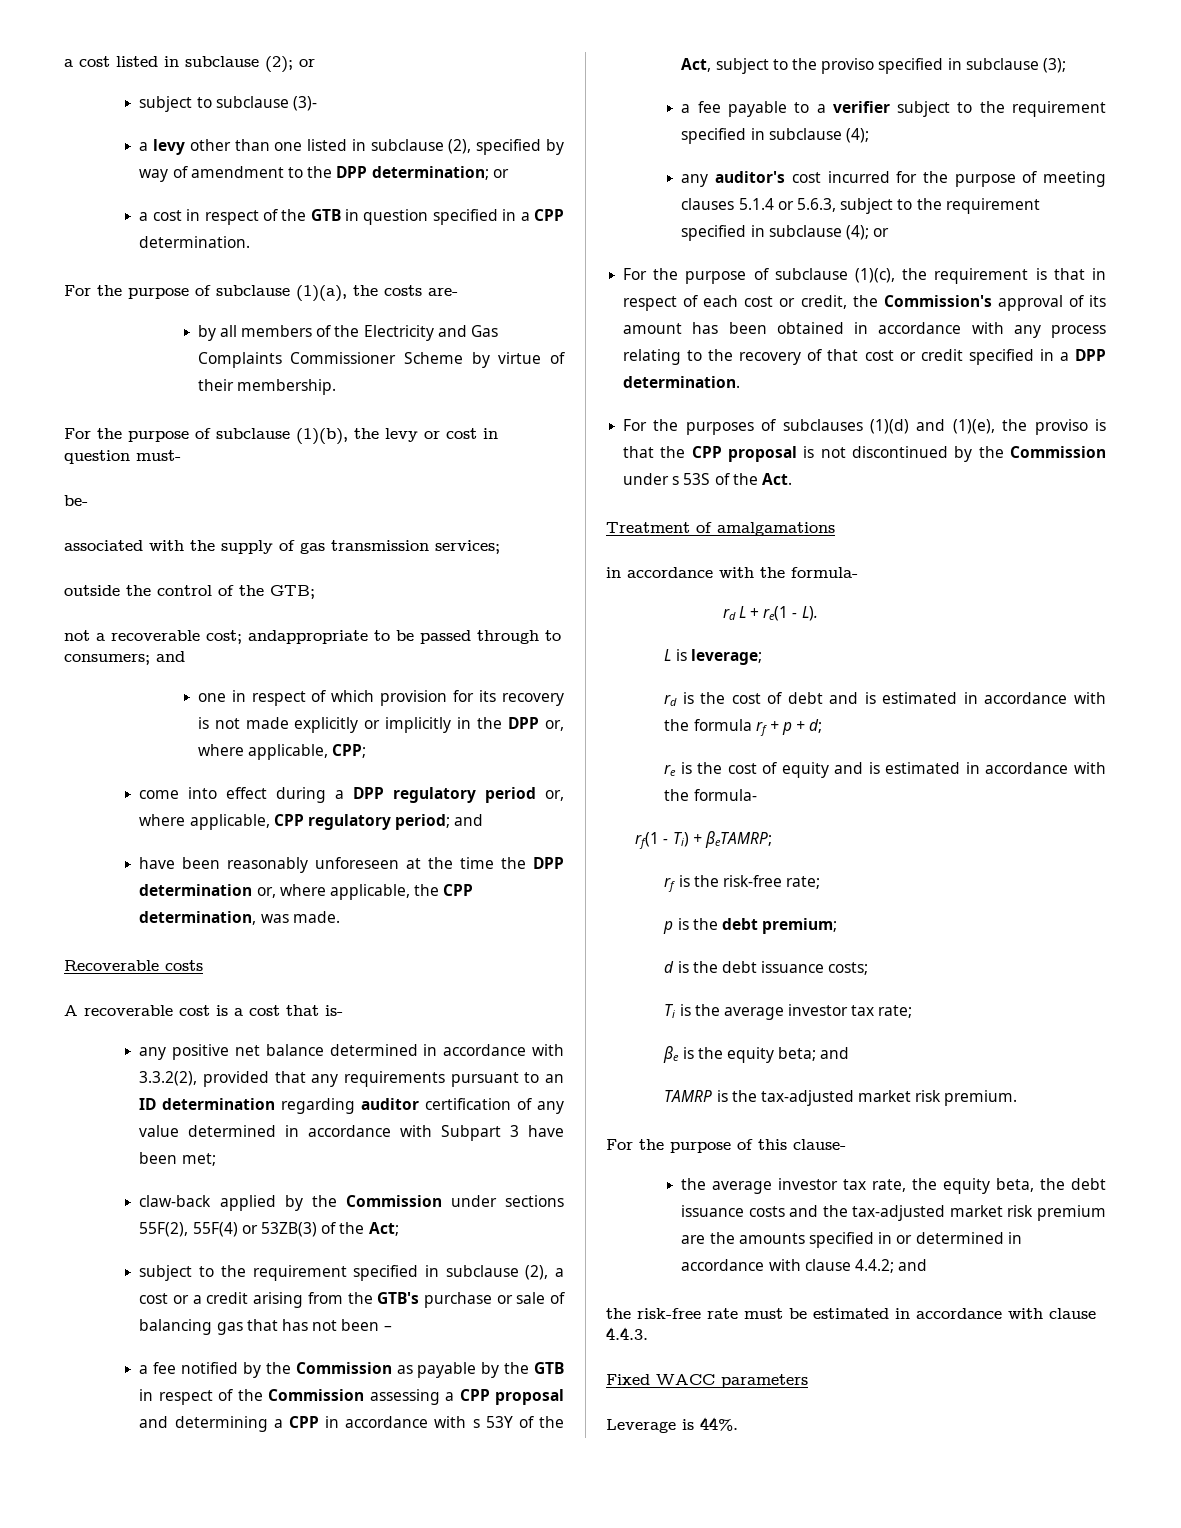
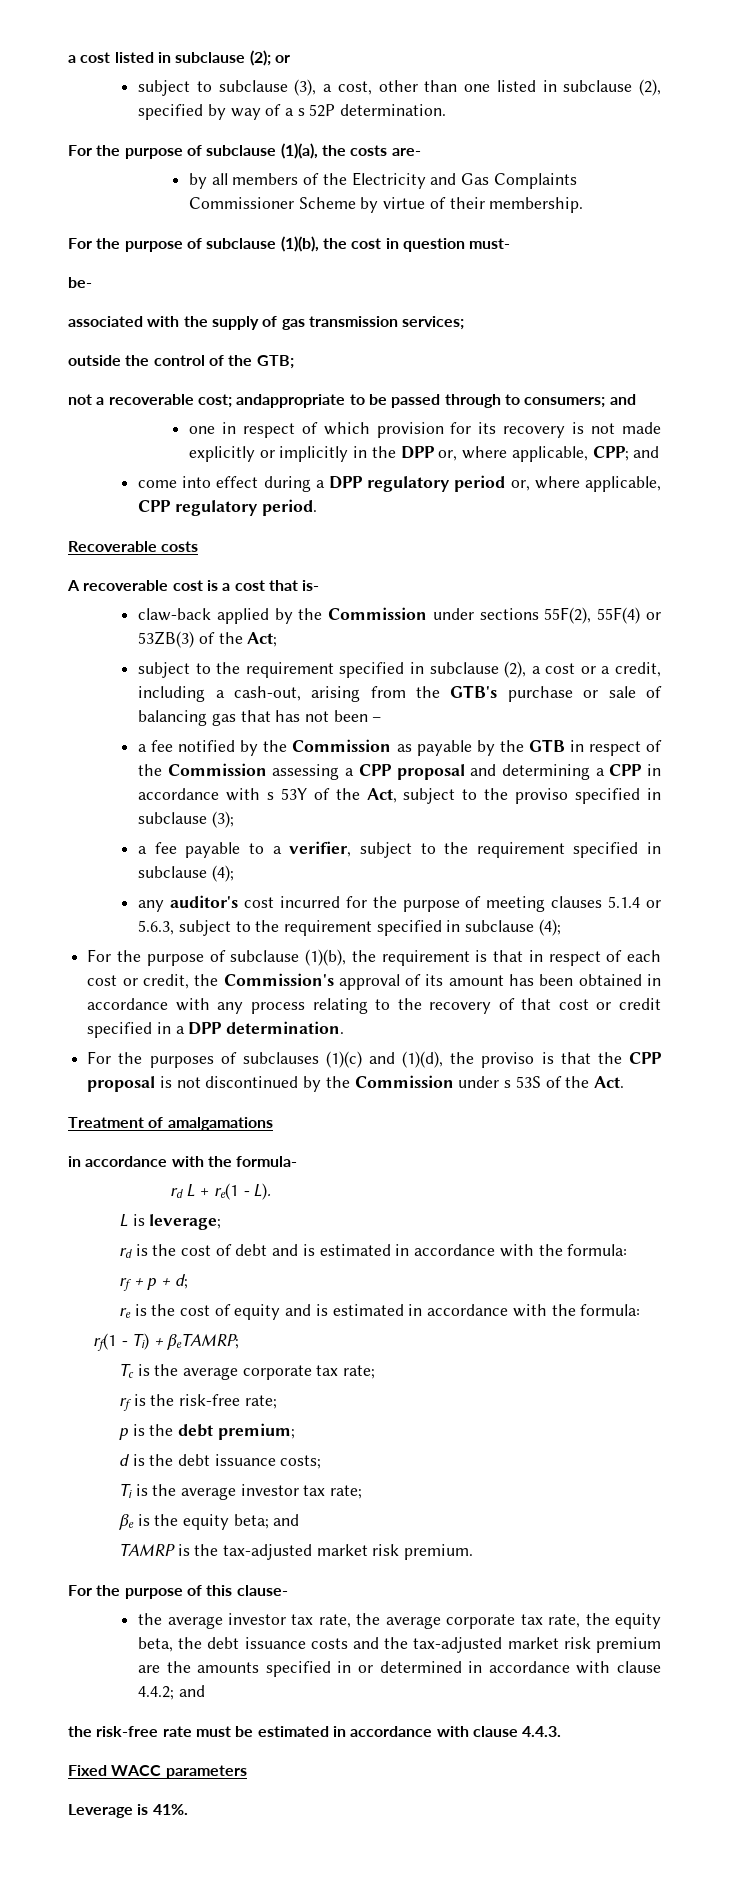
- subject to subclause (3)-
- a levy other than one listed in subclause (2), specified by way of amendment to the DPP determination; or
- a cost in respect of the GTB in question specified in a CPP determination.
+ subject to subclause (3), a cost, other than one listed in subclause (2), specified by way of a s 52P determination.
- For the purpose of subclause (1)(b), the levy or cost in question must-
+ For the purpose of subclause (1)(b), the cost in question must-
- one in respect of which provision for its recovery is not made explicitly or implicitly in the DPP or, where applicable, CPP;
+ one in respect of which provision for its recovery is not made explicitly or implicitly in the DPP or, where applicable, CPP; and
- come into effect during a DPP regulatory period or, where applicable, CPP regulatory period; and
- have been reasonably unforeseen at the time the DPP determination or, where applicable, the CPP determination, was made.
+ come into effect during a DPP regulatory period or, where applicable, CPP regulatory period.
- any positive net balance determined in accordance with 3.3.2(2), provided that any requirements pursuant to an ID determination regarding auditor certification of any value determined in accordance with Subpart 3 have been met;
- subject to the requirement specified in subclause (2), a cost or a credit arising from the GTB's purchase or sale of balancing gas that has not been –
+ subject to the requirement specified in subclause (2), a cost or a credit, including a cash-out, arising from the GTB's purchase or sale of balancing gas that has not been –
- a fee payable to a verifier subject to the requirement specified in subclause (4);
+ a fee payable to a verifier, subject to the requirement specified in subclause (4);
- any auditor's cost incurred for the purpose of meeting clauses 5.1.4 or 5.6.3, subject to the requirement specified in subclause (4); or
- For the purpose of subclause (1)(c), the requirement is that in respect of each cost or credit, the Commission's approval of its amount has been obtained in accordance with any process relating to the recovery of that cost or credit specified in a DPP determination.
+ any auditor's cost incurred for the purpose of meeting clauses 5.1.4 or 5.6.3, subject to the requirement specified in subclause (4);
+ For the purpose of subclause (1)(b), the requirement is that in respect of each cost or credit, the Commission's approval of its amount has been obtained in accordance with any process relating to the recovery of that cost or credit specified in a DPP determination.
- For the purposes of subclauses (1)(d) and (1)(e), the proviso is that the CPP proposal is not discontinued by the Commission under s 53S of the Act.
+ For the purposes of subclauses (1)(c) and (1)(d), the proviso is that the CPP proposal is not discontinued by the Commission under s 53S of the Act.
- rd is the cost of debt and is estimated in accordance with the formula rf + p + d;
+ rd is the cost of debt and is estimated in accordance with the formula:
+ rf + p + d;
- re is the cost of equity and is estimated in accordance with the formula-
+ re is the cost of equity and is estimated in accordance with the formula:
+ Tc is the average corporate tax rate;
- the average investor tax rate, the equity beta, the debt issuance costs and the tax-adjusted market risk premium are the amounts specified in or determined in accordance with clause 4.4.2; and
+ the average investor tax rate, the average corporate tax rate, the equity beta, the debt issuance costs and the tax-adjusted market risk premium are the amounts specified in or determined in accordance with clause 4.4.2; and
- Leverage is 44%.
+ Leverage is 41%.

